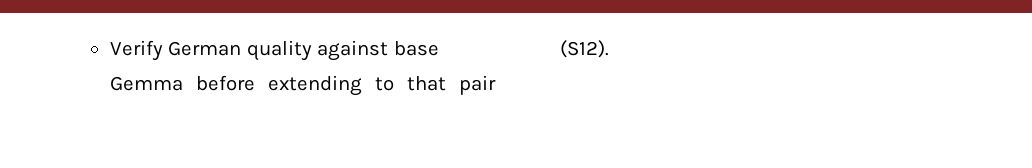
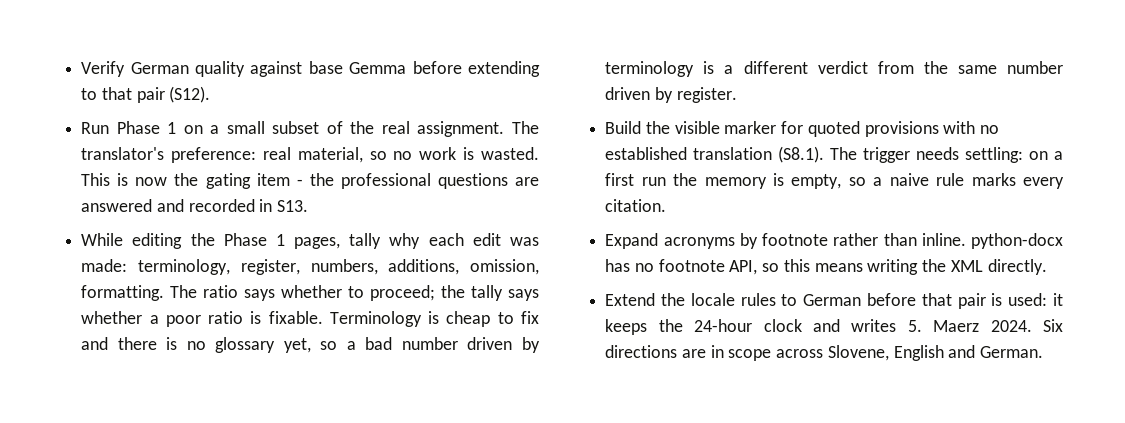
+ Run Phase 1 on a small subset of the real assignment. The translator's preference: real material, so no work is wasted. This is now the gating item - the professional questions are answered and recorded in S13.
+ While editing the Phase 1 pages, tally why each edit was made: terminology, register, numbers, additions, omission, formatting. The ratio says whether to proceed; the tally says whether a poor ratio is fixable. Terminology is cheap to fix and there is no glossary yet, so a bad number driven by terminology is a different verdict from the same number driven by register.
+ Build the visible marker for quoted provisions with no established translation (S8.1). The trigger needs settling: on a first run the memory is empty, so a naive rule marks every citation.
+ Expand acronyms by footnote rather than inline. python-docx has no footnote API, so this means writing the XML directly.
+ Extend the locale rules to German before that pair is used: it keeps the 24-hour clock and writes 5. Maerz 2024. Six directions are in scope across Slovene, English and German.

